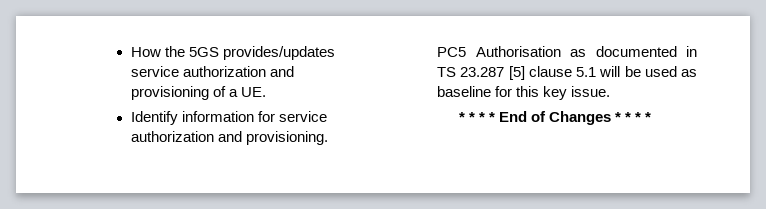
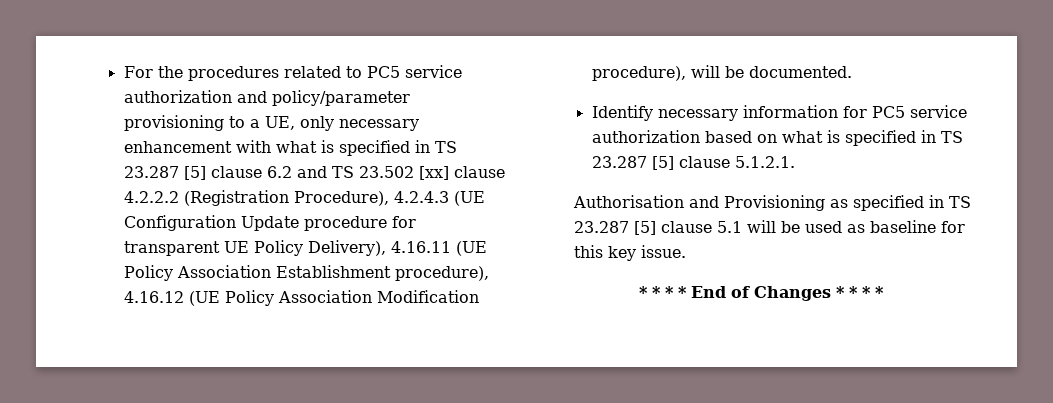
- How the 5GS provides/updates service authorization and provisioning of a UE.
+ For the procedures related to PC5 service authorization and policy/parameter provisioning to a UE, only necessary enhancement with what is specified in TS 23.287 [5] clause 6.2 and TS 23.502 [xx] clause 4.2.2.2 (Registration Procedure), 4.2.4.3 (UE Configuration Update procedure for transparent UE Policy Delivery), 4.16.11 (UE Policy Association Establishment procedure), 4.16.12 (UE Policy Association Modification procedure), will be documented.
- Identify information for service authorization and provisioning.
- PC5 Authorisation as documented in TS 23.287 [5] clause 5.1 will be used as baseline for this key issue.
+ Identify necessary information for PC5 service authorization based on what is specified in TS 23.287 [5] clause 5.1.2.1.
+ Authorisation and Provisioning as specified in TS 23.287 [5] clause 5.1 will be used as baseline for this key issue.

